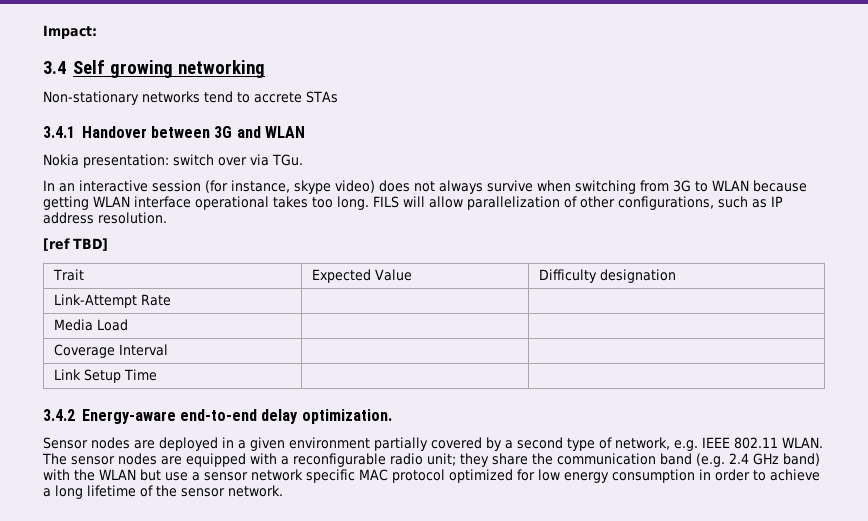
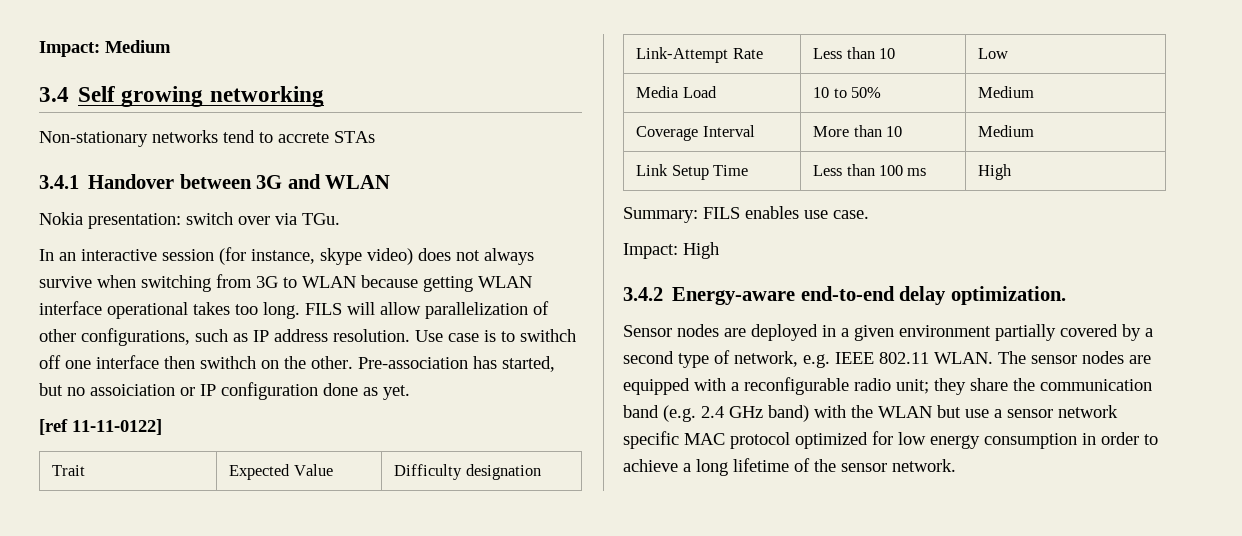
- Impact:
+ Impact: Medium
+ Use case is to swithch off one interface then swithch on the other. Pre-association has started, but no assoiciation or IP configuration done as yet.
- [ref TBD]
+ [ref 11-11-0122]
- Link-Attempt Rate | |
- Media Load | |
- Coverage Interval | |
- Link Setup Time | |
+ Link-Attempt Rate | Less than 10 | Low
+ Media Load | 10 to 50% | Medium
+ Coverage Interval | More than 10 | Medium
+ Link Setup Time | Less than 100 ms | High
+ Summary: FILS enables use case.
+ Impact: High

